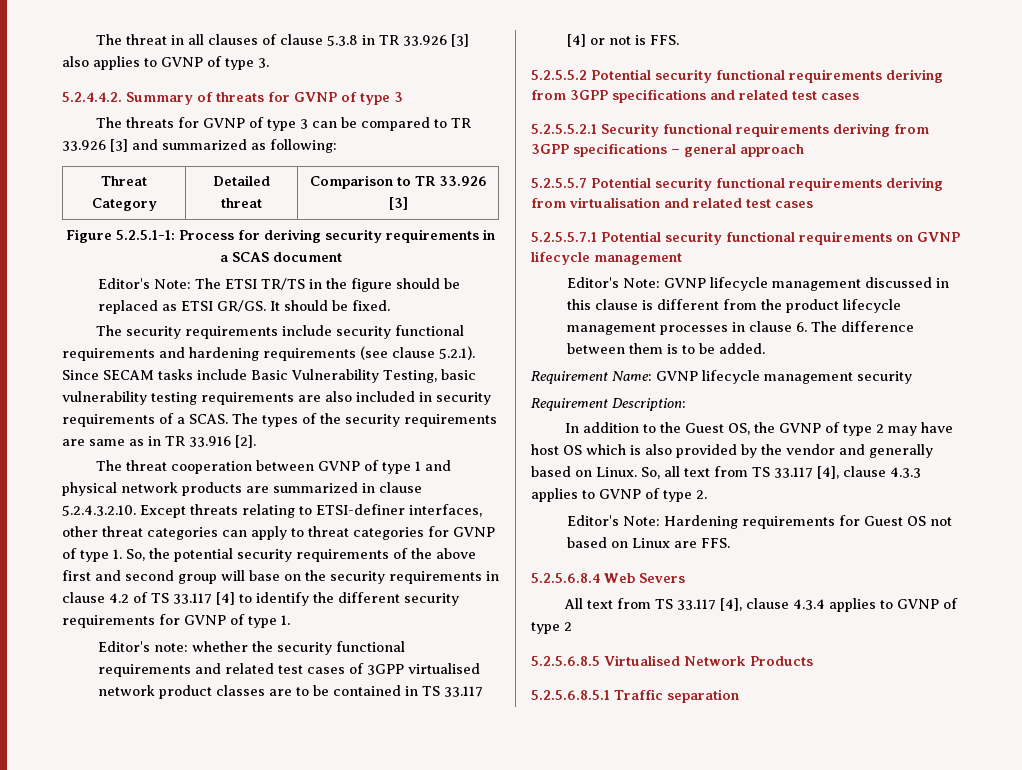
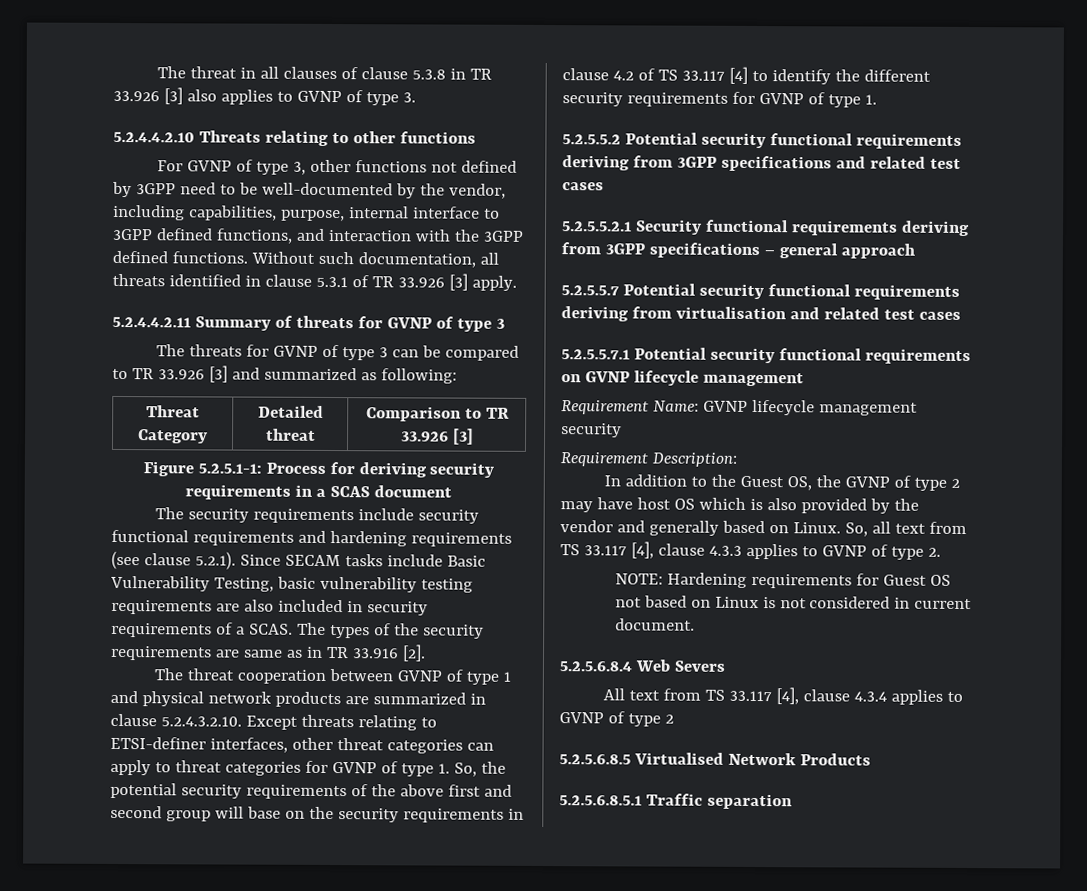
- 5.2.4.4.2. Summary of threats for GVNP of type 3
+ 5.2.4.4.2.10 Threats relating to other functions
+ For GVNP of type 3, other functions not defined by 3GPP need to be well-documented by the vendor, including capabilities, purpose, internal interface to 3GPP defined functions, and interaction with the 3GPP defined functions. Without such documentation, all threats identified in clause 5.3.1 of TR 33.926 [3] apply.
+ 5.2.4.4.2.11 Summary of threats for GVNP of type 3
- Editor's Note: The ETSI TR/TS in the figure should be replaced as ETSI GR/GS. It should be fixed.
- Editor's note: whether the security functional requirements and related test cases of 3GPP virtualised network product classes are to be contained in TS 33.117 [4] or not is FFS.
- Editor's Note: GVNP lifecycle management discussed in this clause is different from the product lifecycle management processes in clause 6. The difference between them is to be added.
- Editor's Note: Hardening requirements for Guest OS not based on Linux are FFS.
+ NOTE: Hardening requirements for Guest OS not based on Linux is not considered in current document.

